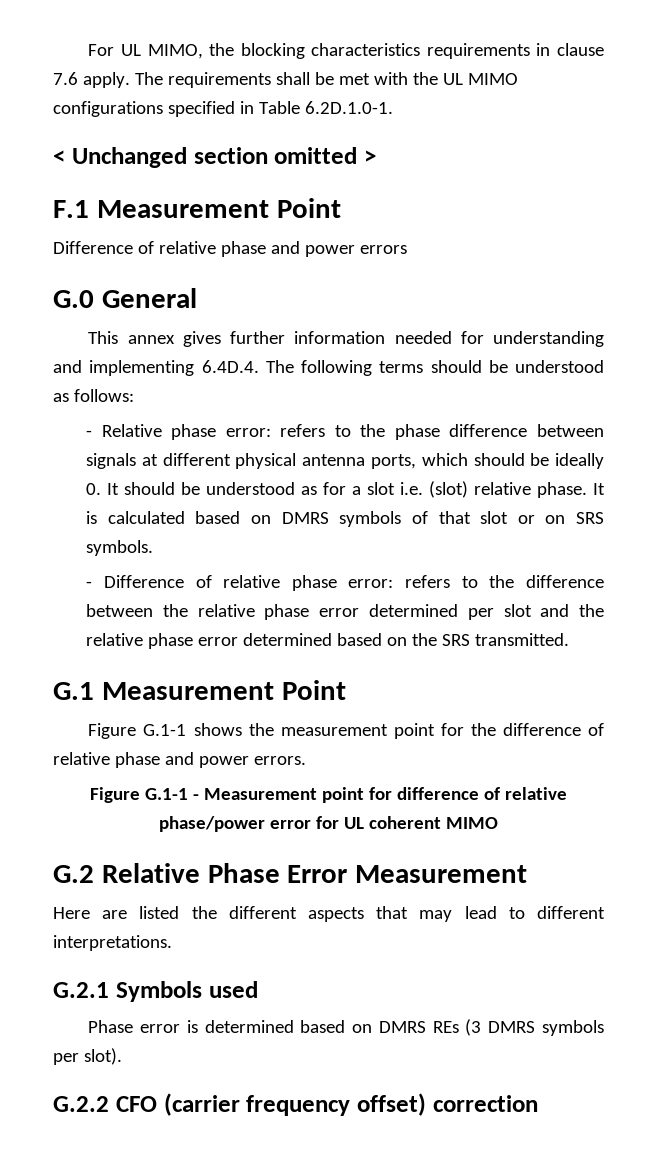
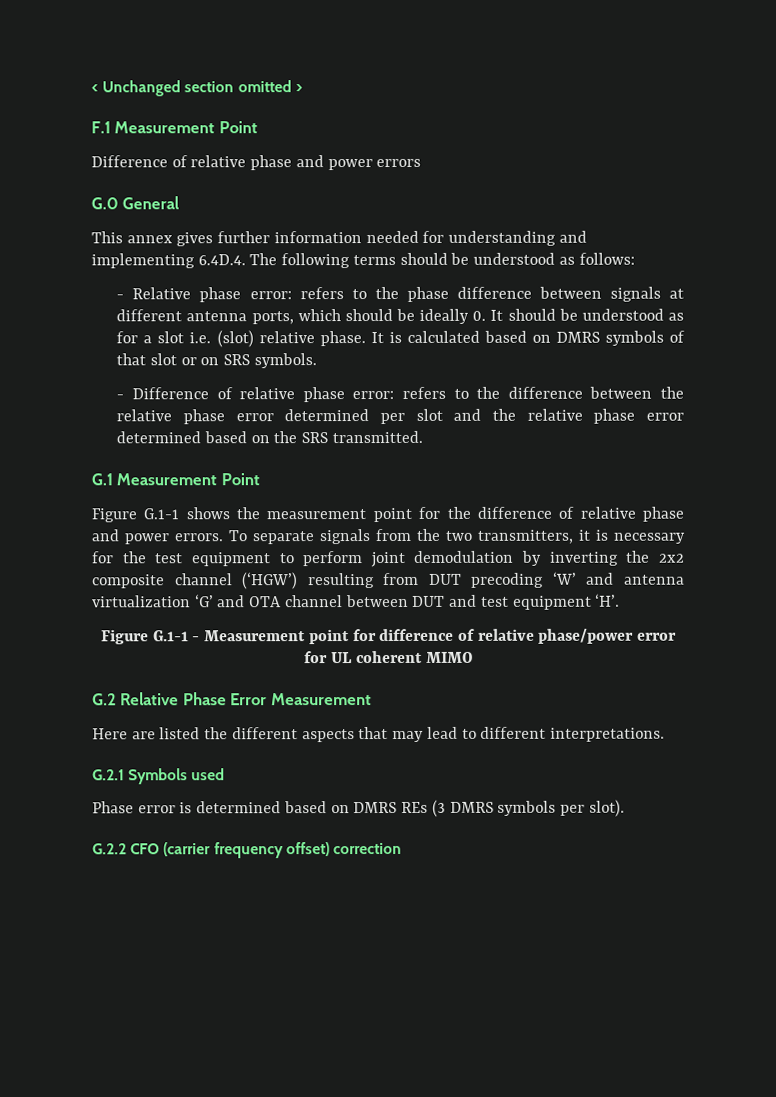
- For UL MIMO, the blocking characteristics requirements in clause 7.6 apply. The requirements shall be met with the UL MIMO configurations specified in Table 6.2D.1.0-1.
- - Relative phase error: refers to the phase difference between signals at different physical antenna ports, which should be ideally 0. It should be understood as for a slot i.e. (slot) relative phase.
+ - Relative phase error: refers to the phase difference between signals at different antenna ports, which should be ideally 0. It should be understood as for a slot i.e. (slot) relative phase.
+ To separate signals from the two transmitters, it is necessary for the test equipment to perform joint demodulation by inverting the 2x2 composite channel (‘HGW’) resulting from DUT precoding ‘W’ and antenna virtualization ‘G’ and OTA channel between DUT and test equipment ‘H’.

